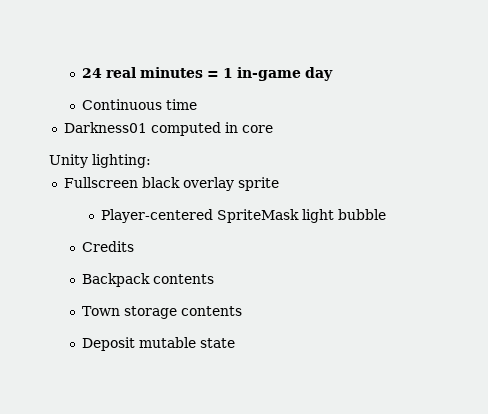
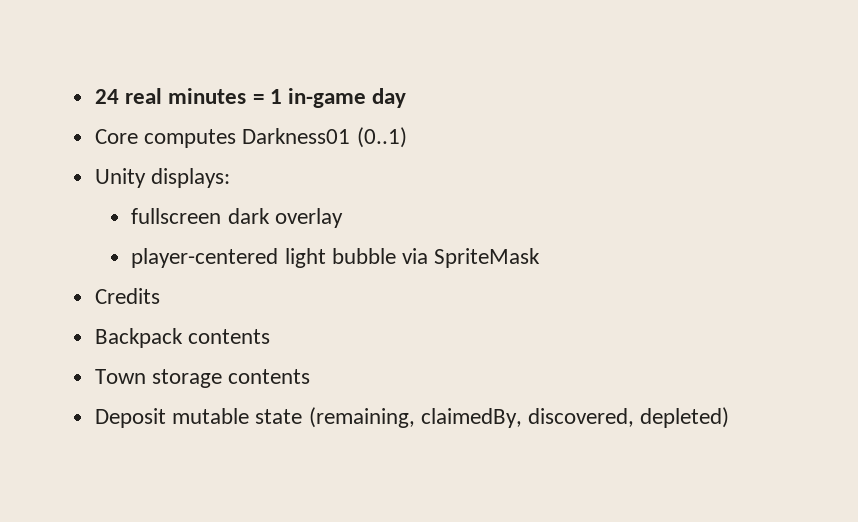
- Continuous time
- Darkness01 computed in core
- Unity lighting:
- Fullscreen black overlay sprite
- Player-centered SpriteMask light bubble
+ Core computes Darkness01 (0..1)
+ Unity displays:
+ fullscreen dark overlay
+ player-centered light bubble via SpriteMask
- Deposit mutable state
+ Deposit mutable state (remaining, claimedBy, discovered, depleted)

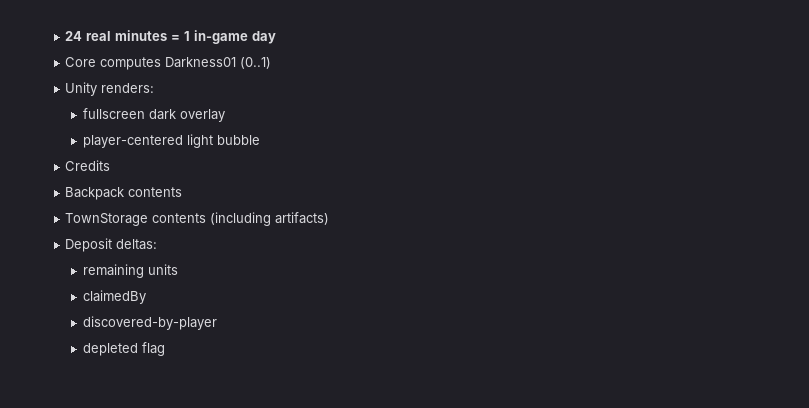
- Unity displays:
+ Unity renders:
- player-centered light bubble via SpriteMask
+ player-centered light bubble
- Town storage contents
+ TownStorage contents (including artifacts)
- Deposit mutable state (remaining, claimedBy, discovered, depleted)
+ Deposit deltas:
+ remaining units
+ claimedBy
+ discovered-by-player
+ depleted flag

